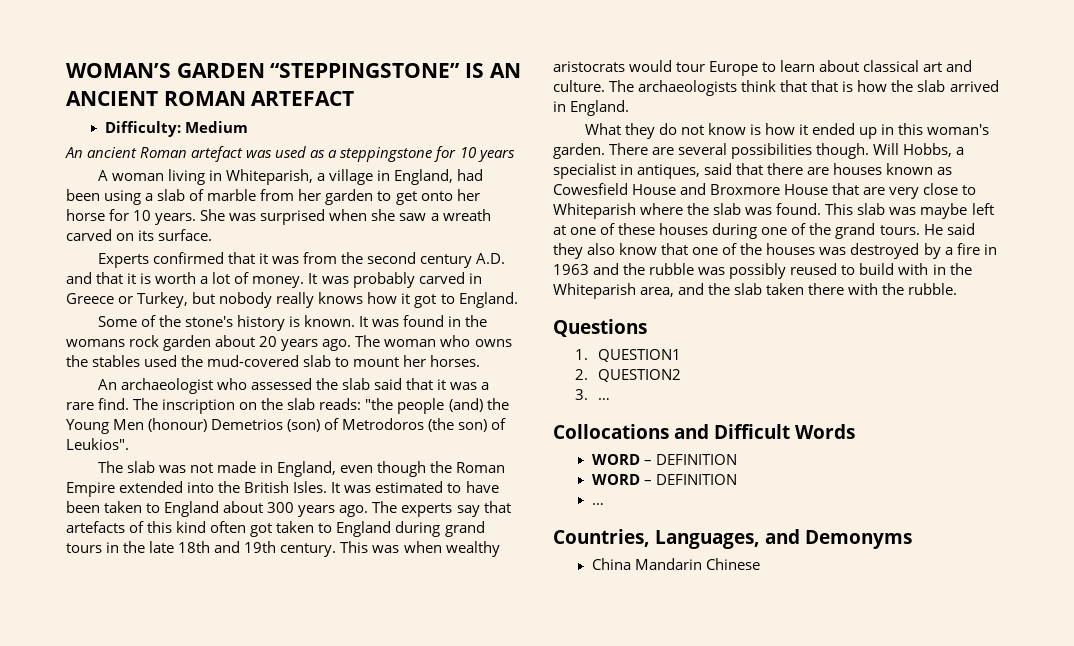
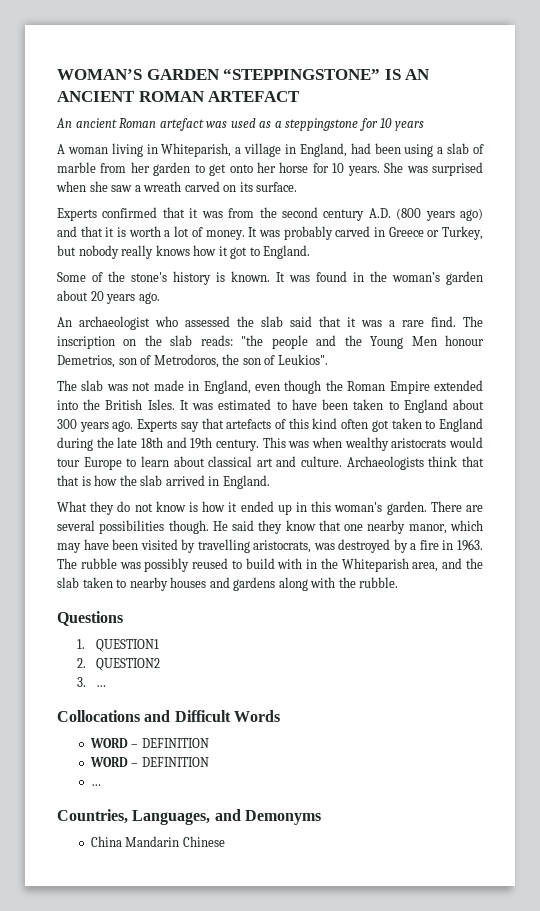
- Difficulty: Medium
- Experts confirmed that it was from the second century A.D. and that it is worth a lot of money.
+ Experts confirmed that it was from the second century A.D. (800 years ago) and that it is worth a lot of money.
- It was found in the womans rock garden about 20 years ago. The woman who owns the stables used the mud-covered slab to mount her horses.
+ It was found in the woman’s garden about 20 years ago.
- The inscription on the slab reads: "the people (and) the Young Men (honour) Demetrios (son) of Metrodoros (the son) of Leukios".
+ The inscription on the slab reads: "the people and the Young Men honour Demetrios, son of Metrodoros, the son of Leukios".
- The experts say that artefacts of this kind often got taken to England during grand tours in the late 18th and 19th century.
+ Experts say that artefacts of this kind often got taken to England during the late 18th and 19th century.
- The archaeologists think that that is how the slab arrived in England.
+ Archaeologists think that that is how the slab arrived in England.
- Will Hobbs, a specialist in antiques, said that there are houses known as Cowesfield House and Broxmore House that are very close to Whiteparish where the slab was found. This slab was maybe left at one of these houses during one of the grand tours.
- He said they also know that one of the houses was destroyed by a fire in 1963 and the rubble was possibly reused to build with in the Whiteparish area, and the slab taken there with the rubble.
+ He said they know that one nearby manor, which may have been visited by travelling aristocrats, was destroyed by a fire in 1963. The rubble was possibly reused to build with in the Whiteparish area, and the slab taken to nearby houses and gardens along with the rubble.

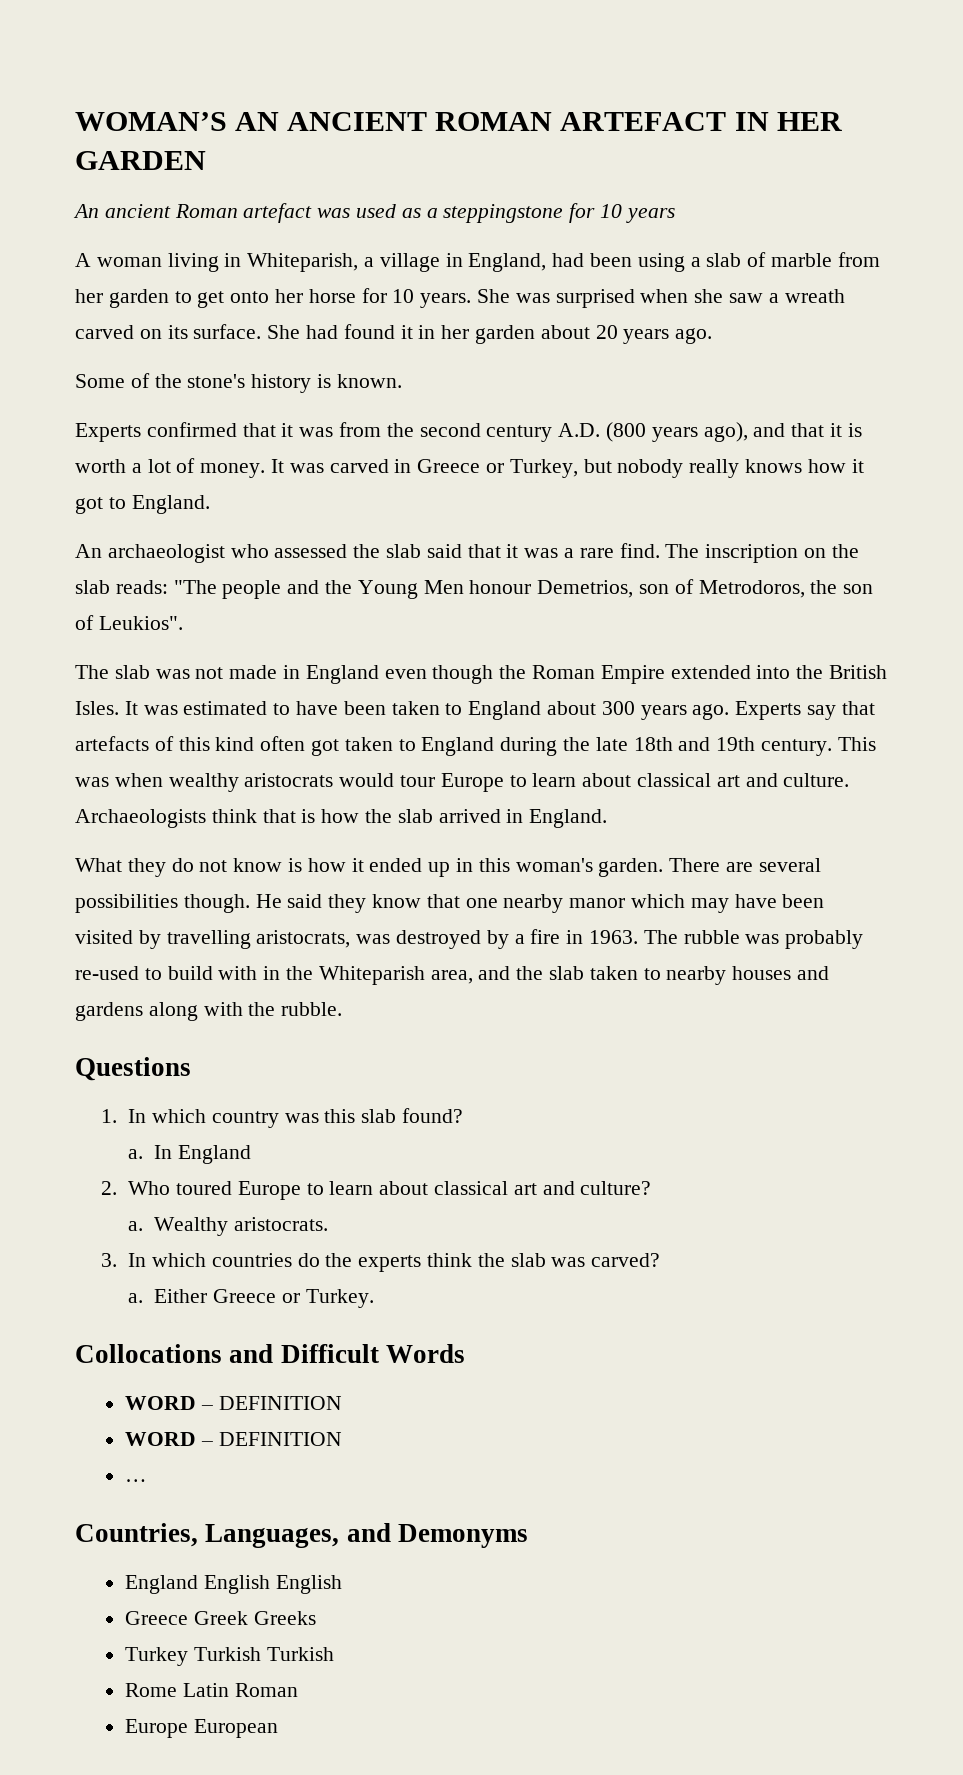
- WOMAN’S GARDEN “STEPPINGSTONE” IS AN ANCIENT ROMAN ARTEFACT
+ WOMAN’S AN ANCIENT ROMAN ARTEFACT IN HER GARDEN
+ She had found it in her garden about 20 years ago.
+ Some of the stone's history is known.
- Experts confirmed that it was from the second century A.D. (800 years ago) and that it is worth a lot of money.
+ Experts confirmed that it was from the second century A.D. (800 years ago), and that it is worth a lot of money.
- It was probably carved in Greece or Turkey, but nobody really knows how it got to England.
+ It was carved in Greece or Turkey, but nobody really knows how it got to England.
- Some of the stone's history is known. It was found in the woman’s garden about 20 years ago.
- The inscription on the slab reads: "the people and the Young Men honour Demetrios, son of Metrodoros, the son of Leukios".
+ The inscription on the slab reads: "The people and the Young Men honour Demetrios, son of Metrodoros, the son of Leukios".
- The slab was not made in England, even though the Roman Empire extended into the British Isles.
+ The slab was not made in England even though the Roman Empire extended into the British Isles.
- Archaeologists think that that is how the slab arrived in England.
+ Archaeologists think that is how the slab arrived in England.
- He said they know that one nearby manor, which may have been visited by travelling aristocrats, was destroyed by a fire in 1963.
+ He said they know that one nearby manor which may have been visited by travelling aristocrats, was destroyed by a fire in 1963.
- The rubble was possibly reused to build with in the Whiteparish area, and the slab taken to nearby houses and gardens along with the rubble.
+ The rubble was probably re-used to build with in the Whiteparish area, and the slab taken to nearby houses and gardens along with the rubble.
- 1. QUESTION1
- 2. QUESTION2
- 3. …
+ 1. In which country was this slab found?
+ a. In England
+ 2. Who toured Europe to learn about classical art and culture?
+ a. Wealthy aristocrats.
+ 3. In which countries do the experts think the slab was carved?
+ a. Either Greece or Turkey.
- China Mandarin Chinese
+ England English English
+ Greece Greek Greeks
+ Turkey Turkish Turkish
+ Rome Latin Roman
+ Europe European

